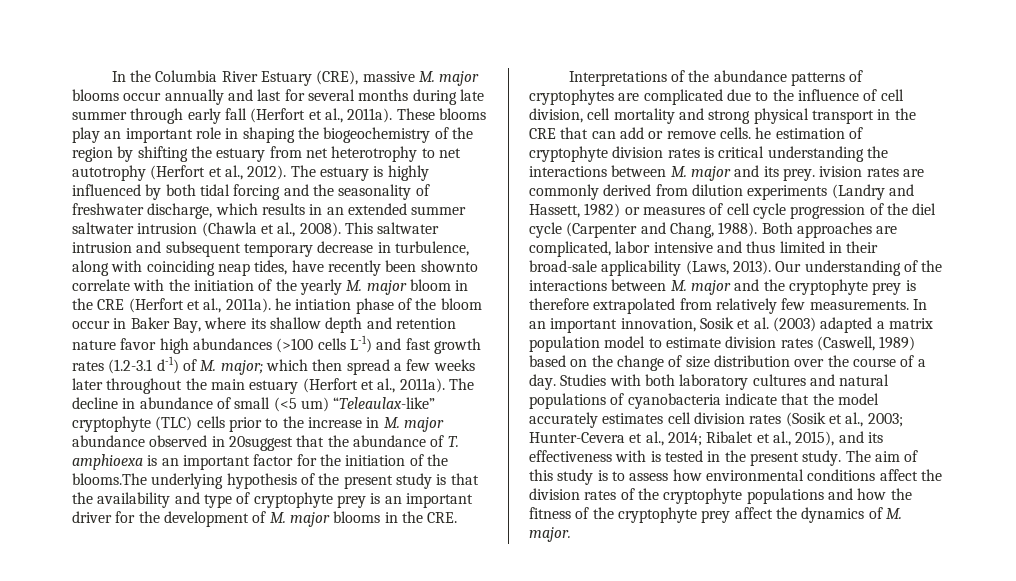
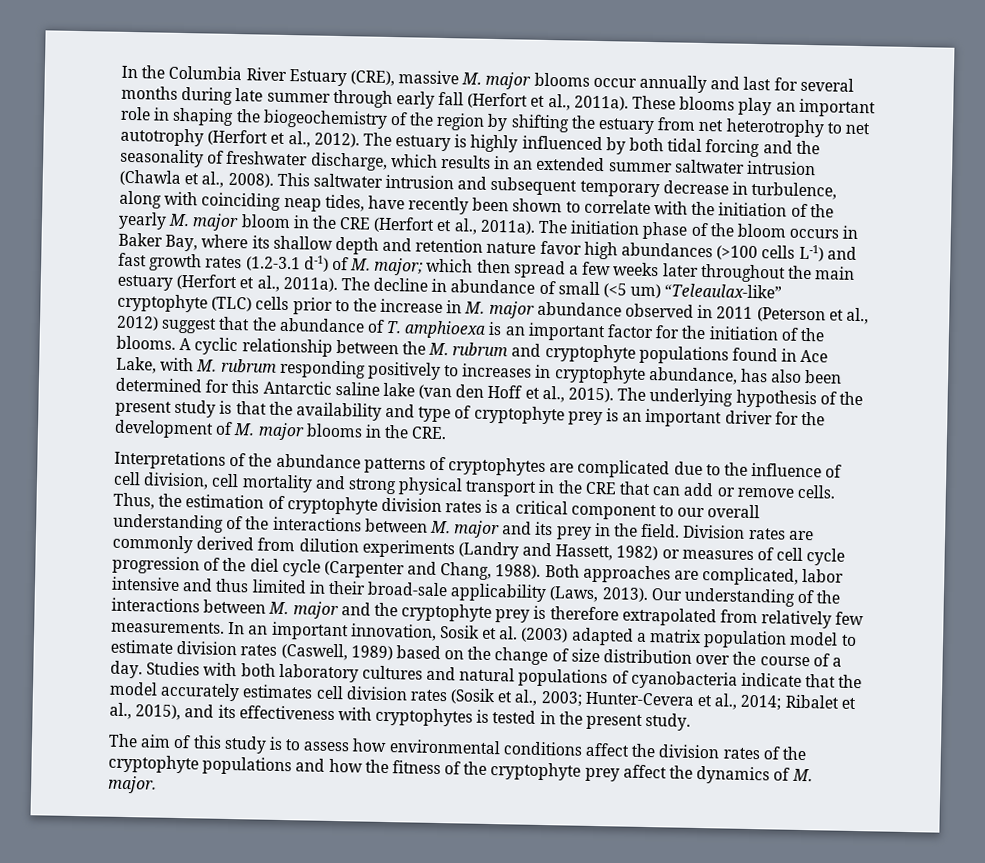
- This saltwater intrusion and subsequent temporary decrease in turbulence, along with coinciding neap tides, have recently been shownto correlate with the initiation of the yearly M. major bloom in the CRE (Herfort et al., 2011a). he intiation phase of the bloom occur in Baker Bay, where its shallow depth and retention nature favor high abundances (>100 cells L-1) and fast growth rates (1.2-3.1 d-1) of M. major;
+ This saltwater intrusion and subsequent temporary decrease in turbulence, along with coinciding neap tides, have recently been shown to correlate with the initiation of the yearly M. major bloom in the CRE (Herfort et al., 2011a). The initiation phase of the bloom occurs in Baker Bay, where its shallow depth and retention nature favor high abundances (>100 cells L-1) and fast growth rates (1.2-3.1 d-1) of M. major;
- The decline in abundance of small (<5 um) “Teleaulax-like” cryptophyte (TLC) cells prior to the increase in M. major abundance observed in 20suggest that the abundance of T. amphioexa is an important factor for the initiation of the blooms.The underlying hypothesis of the present study is that the availability and type of cryptophyte prey is an important driver for the development of M. major blooms in the CRE.
+ The decline in abundance of small (<5 um) “Teleaulax-like” cryptophyte (TLC) cells prior to the increase in M. major abundance observed in 2011 (Peterson et al., 2012) suggest that the abundance of T. amphioexa is an important factor for the initiation of the blooms. A cyclic relationship between the M. rubrum and cryptophyte populations found in Ace Lake, with M. rubrum responding positively to increases in cryptophyte abundance, has also been determined for this Antarctic saline lake (van den Hoff et al., 2015). The underlying hypothesis of the present study is that the availability and type of cryptophyte prey is an important driver for the development of M. major blooms in the CRE.
- Interpretations of the abundance patterns of cryptophytes are complicated due to the influence of cell division, cell mortality and strong physical transport in the CRE that can add or remove cells. he estimation of cryptophyte division rates is critical understanding the interactions between M. major and its prey. ivision rates are commonly derived from dilution experiments (Landry and Hassett, 1982) or measures of cell cycle progression of the diel cycle (Carpenter and Chang, 1988).
+ Interpretations of the abundance patterns of cryptophytes are complicated due to the influence of cell division, cell mortality and strong physical transport in the CRE that can add or remove cells. Thus, the estimation of cryptophyte division rates is a critical component to our overall understanding of the interactions between M. major and its prey in the field. Division rates are commonly derived from dilution experiments (Landry and Hassett, 1982) or measures of cell cycle progression of the diel cycle (Carpenter and Chang, 1988).
- Ribalet et al., 2015), and its effectiveness with is tested in the present study. The aim of this study is to assess how environmental conditions affect the division rates of the cryptophyte populations and how the fitness of the cryptophyte prey affect the dynamics of M. major.
+ Ribalet et al., 2015), and its effectiveness with cryptophytes is tested in the present study.
+ The aim of this study is to assess how environmental conditions affect the division rates of the cryptophyte populations and how the fitness of the cryptophyte prey affect the dynamics of M. major.

